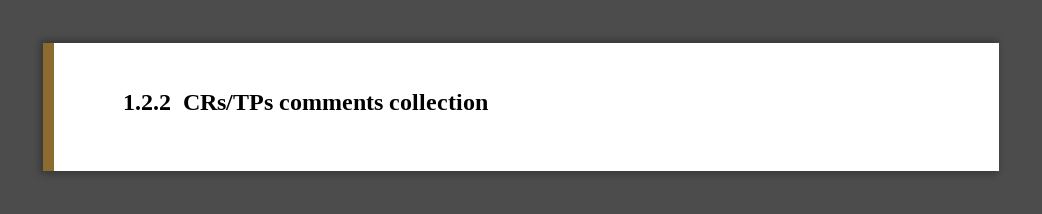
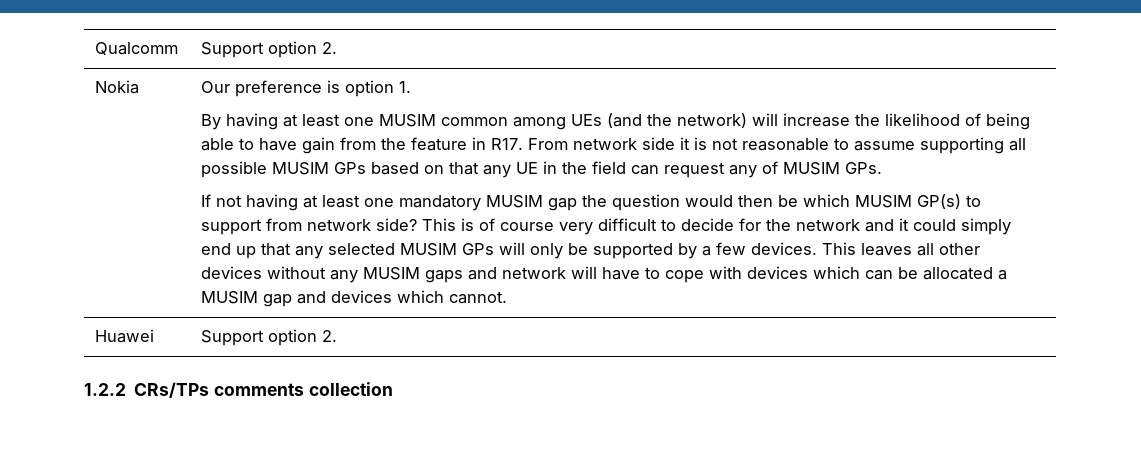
+ Qualcomm | Support option 2.
+ Nokia | Our preference is option 1.
+ By having at least one MUSIM common among UEs (and the network) will increase the likelihood of being able to have gain from the feature in R17. From network side it is not reasonable to assume supporting all possible MUSIM GPs based on that any UE in the field can request any of MUSIM GPs.
+ If not having at least one mandatory MUSIM gap the question would then be which MUSIM GP(s) to support from network side? This is of course very difficult to decide for the network and it could simply end up that any selected MUSIM GPs will only be supported by a few devices. This leaves all other devices without any MUSIM gaps and network will have to cope with devices which can be allocated a MUSIM gap and devices which cannot.
+ Huawei | Support option 2.

